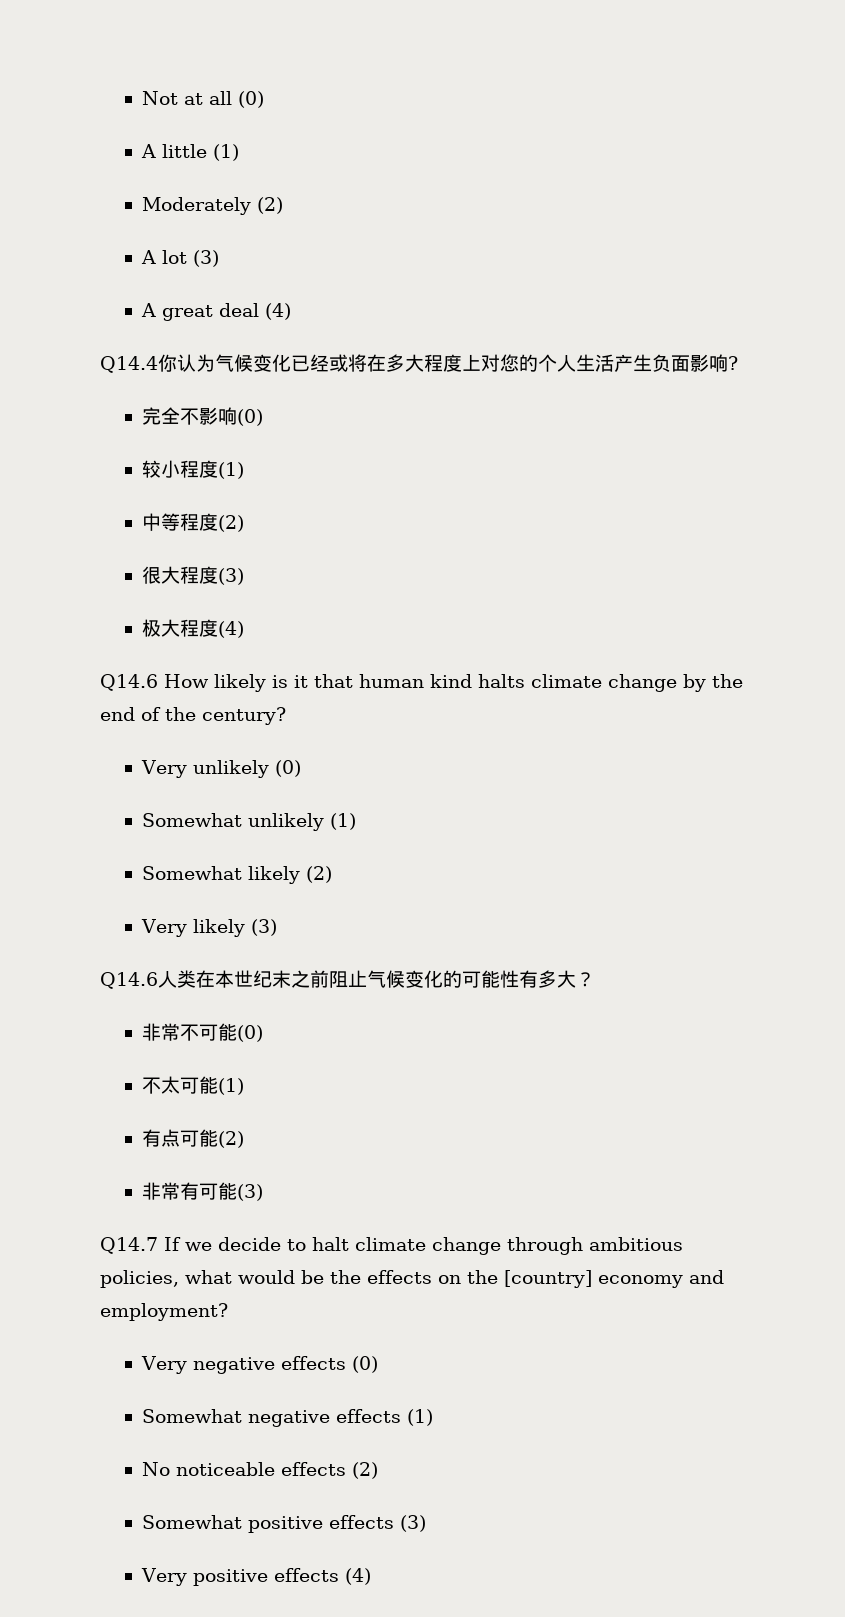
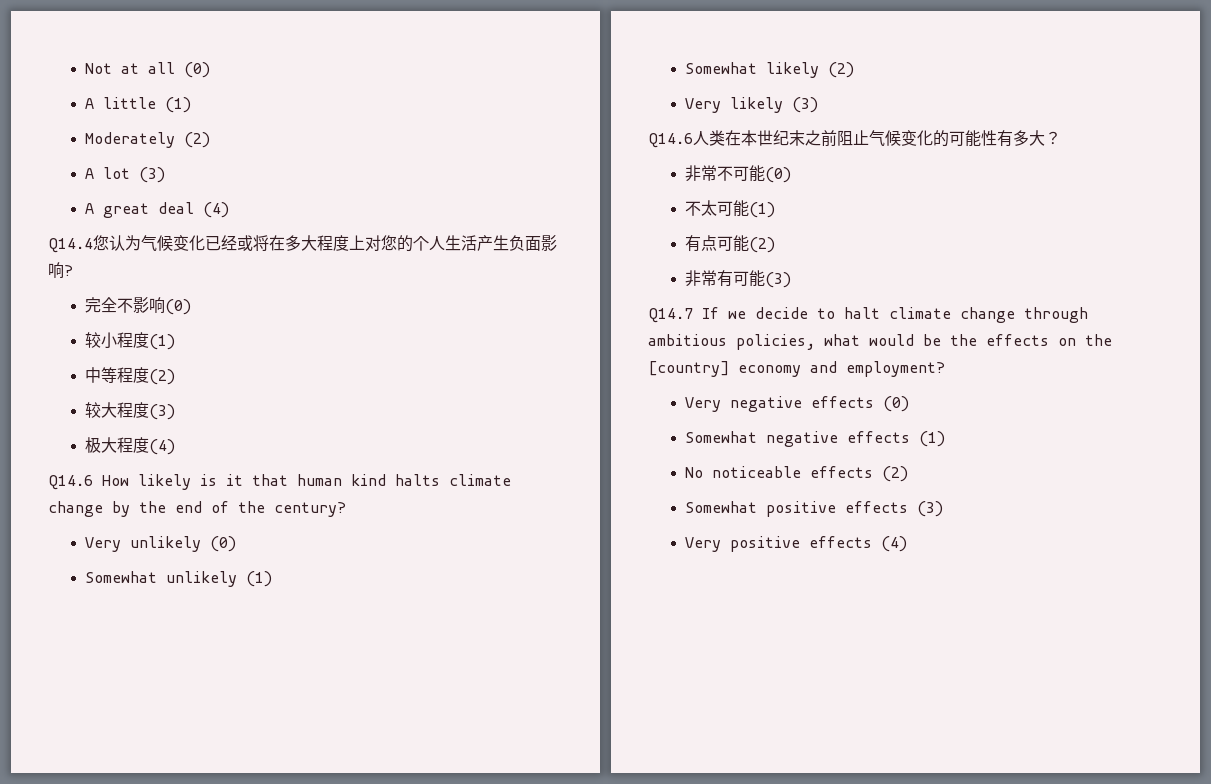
- Q14.4你认为气候变化已经或将在多大程度上对您的个人生活产生负面影响?
+ Q14.4您认为气候变化已经或将在多大程度上对您的个人生活产生负面影响?
- 很大程度(3)
+ 较大程度(3)

